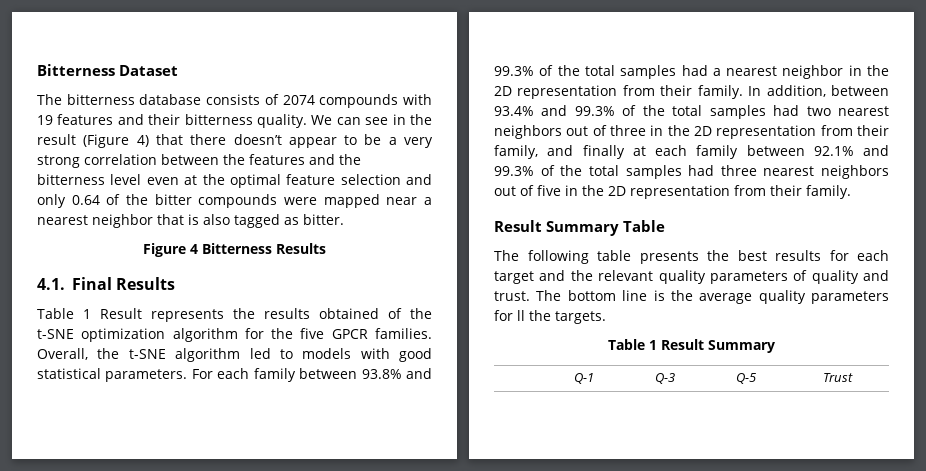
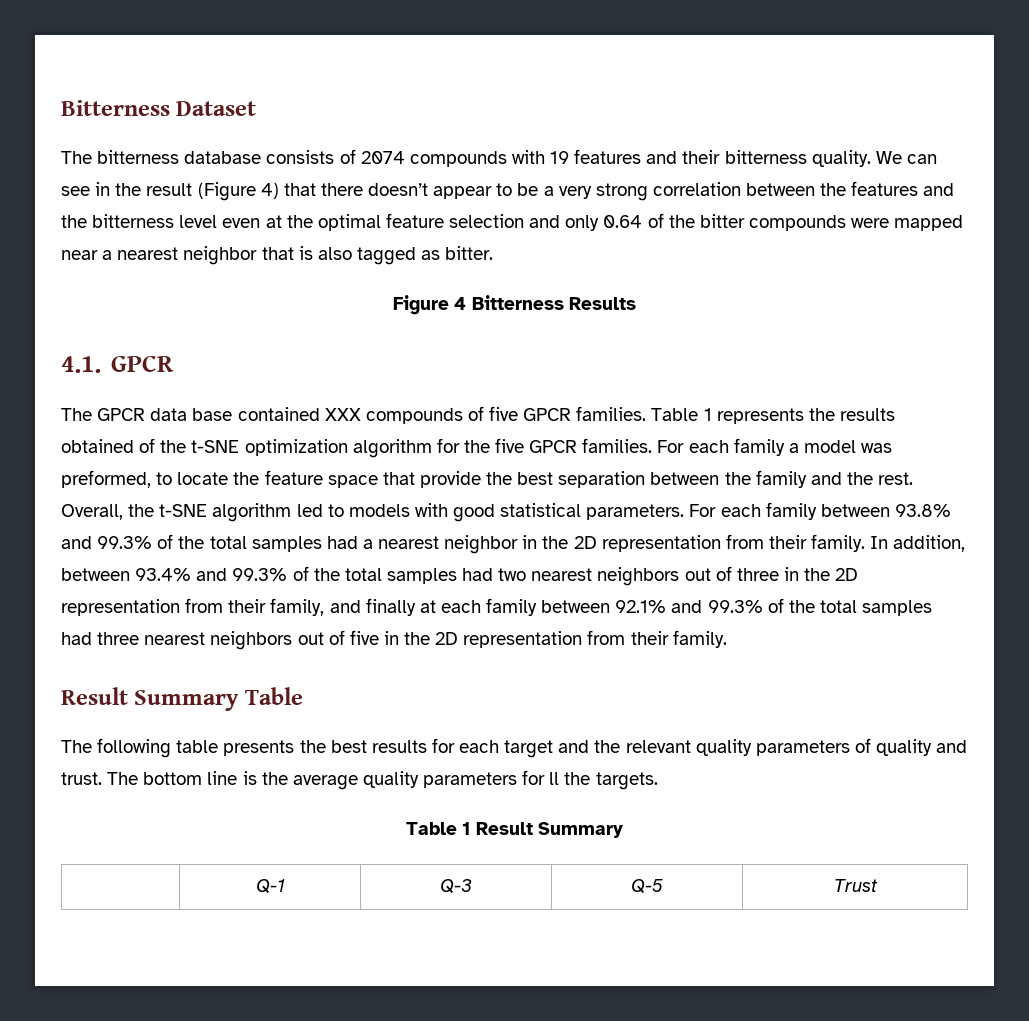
- 4.1. Final Results
- Table 1 Result represents the results obtained of the t-SNE optimization algorithm for the five GPCR families.
+ 4.1. GPCR
+ The GPCR data base contained XXX compounds of five GPCR families. Table 1 represents the results obtained of the t-SNE optimization algorithm for the five GPCR families.
+ For each family a model was preformed, to locate the feature space that provide the best separation between the family and the rest.

